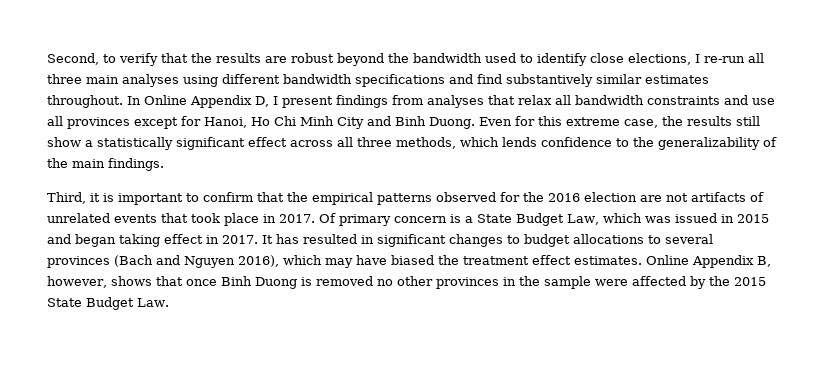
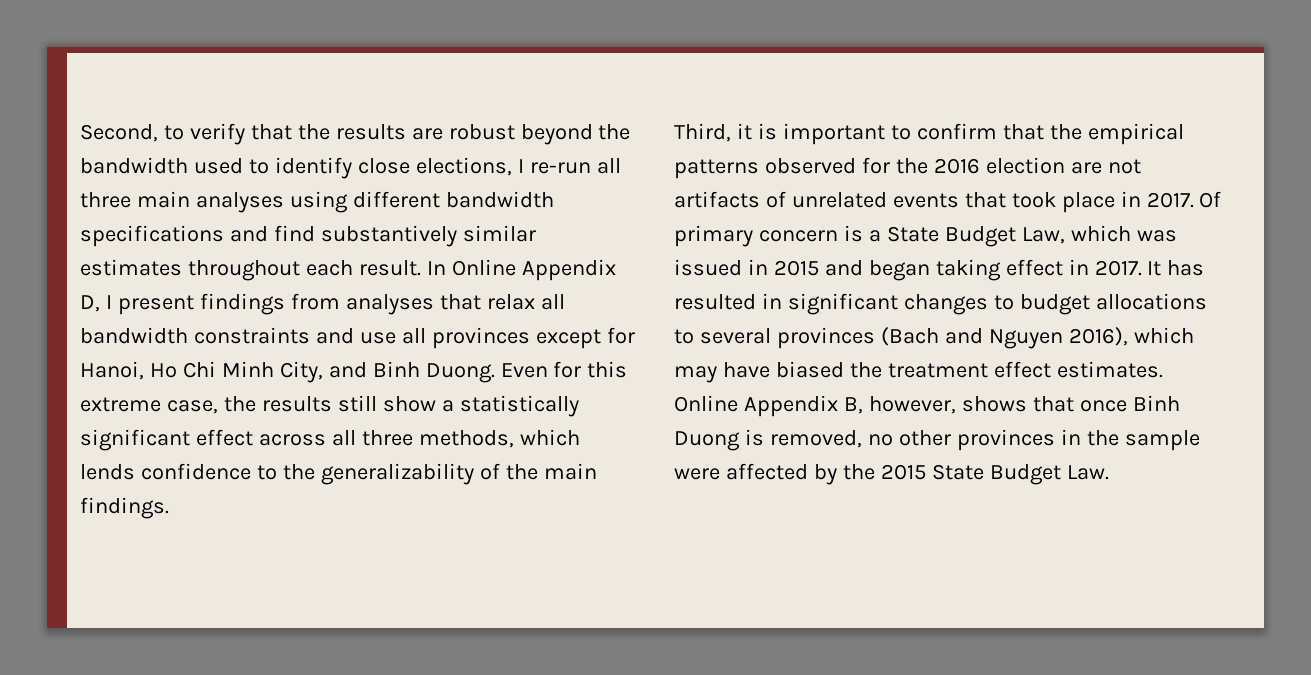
- Second, to verify that the results are robust beyond the bandwidth used to identify close elections, I re-run all three main analyses using different bandwidth specifications and find substantively similar estimates throughout.
+ Second, to verify that the results are robust beyond the bandwidth used to identify close elections, I re-run all three main analyses using different bandwidth specifications and find substantively similar estimates throughout each result.
- In Online Appendix D, I present findings from analyses that relax all bandwidth constraints and use all provinces except for Hanoi, Ho Chi Minh City and Binh Duong.
+ In Online Appendix D, I present findings from analyses that relax all bandwidth constraints and use all provinces except for Hanoi, Ho Chi Minh City, and Binh Duong.
- Online Appendix B, however, shows that once Binh Duong is removed no other provinces in the sample were affected by the 2015 State Budget Law.
+ Online Appendix B, however, shows that once Binh Duong is removed, no other provinces in the sample were affected by the 2015 State Budget Law.

